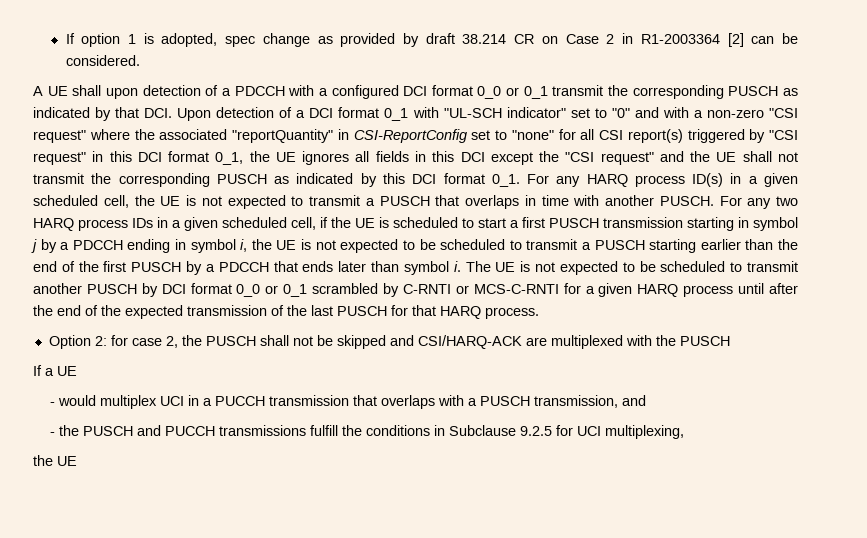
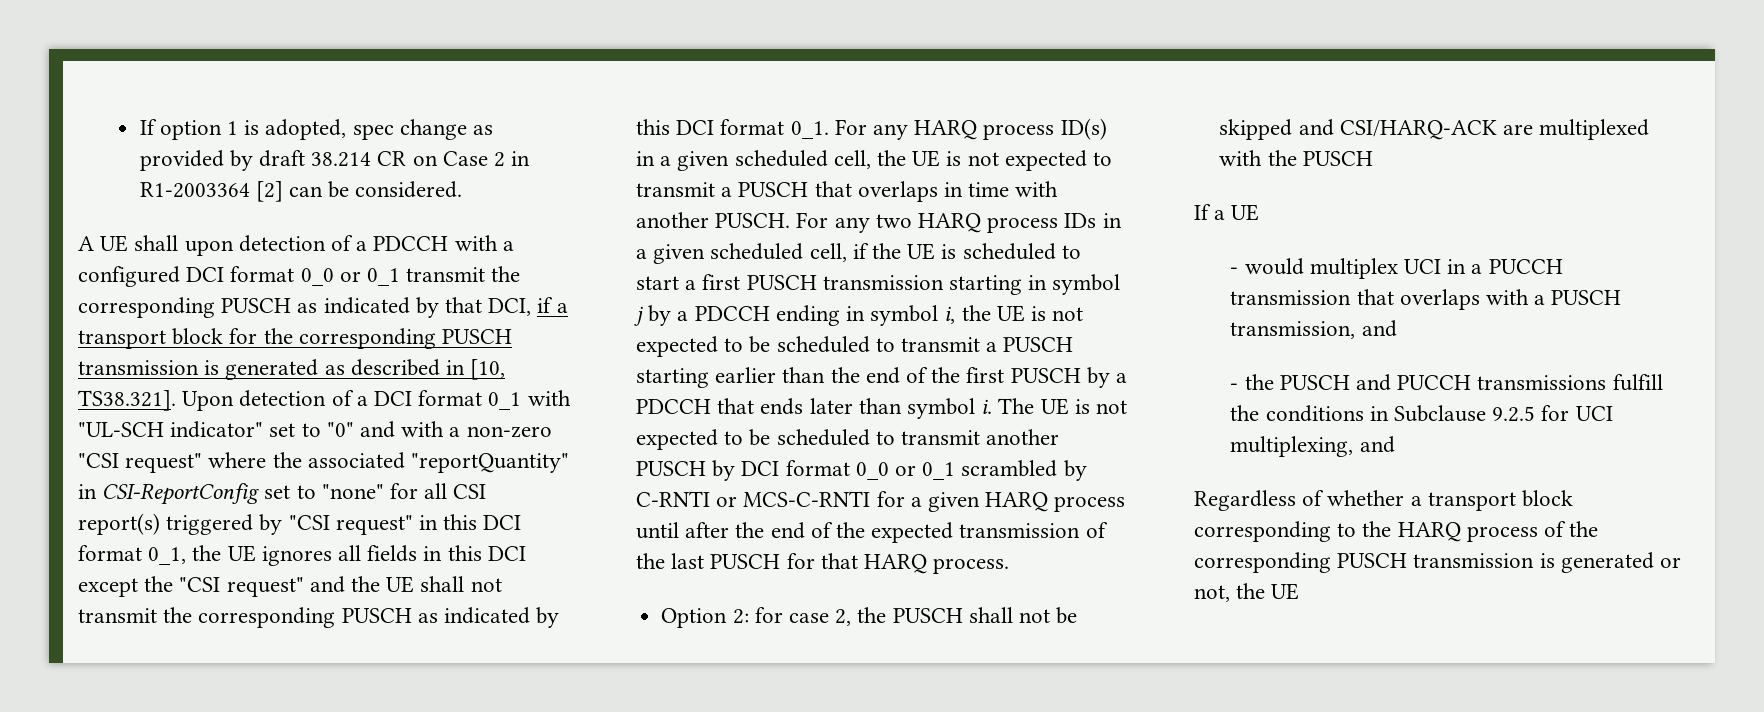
- A UE shall upon detection of a PDCCH with a configured DCI format 0_0 or 0_1 transmit the corresponding PUSCH as indicated by that DCI. Upon detection of a DCI format 0_1 with "UL-SCH indicator" set to "0" and with a non-zero "CSI request" where the associated "reportQuantity" in CSI-ReportConfig set to "none" for all CSI report(s) triggered by "CSI request" in this DCI format 0_1, the UE ignores all fields in this DCI except the "CSI request" and the UE shall not transmit the corresponding PUSCH as indicated by this DCI format 0_1.
+ A UE shall upon detection of a PDCCH with a configured DCI format 0_0 or 0_1 transmit the corresponding PUSCH as indicated by that DCI, if a transport block for the corresponding PUSCH transmission is generated as described in [10, TS38.321]. Upon detection of a DCI format 0_1 with "UL-SCH indicator" set to "0" and with a non-zero "CSI request" where the associated "reportQuantity" in CSI-ReportConfig set to "none" for all CSI report(s) triggered by "CSI request" in this DCI format 0_1, the UE ignores all fields in this DCI except the "CSI request" and the UE shall not transmit the corresponding PUSCH as indicated by this DCI format 0_1.
- - the PUSCH and PUCCH transmissions fulfill the conditions in Subclause 9.2.5 for UCI multiplexing,
- the UE
+ - the PUSCH and PUCCH transmissions fulfill the conditions in Subclause 9.2.5 for UCI multiplexing, and
+ Regardless of whether a transport block corresponding to the HARQ process of the corresponding PUSCH transmission is generated or not, the UE

